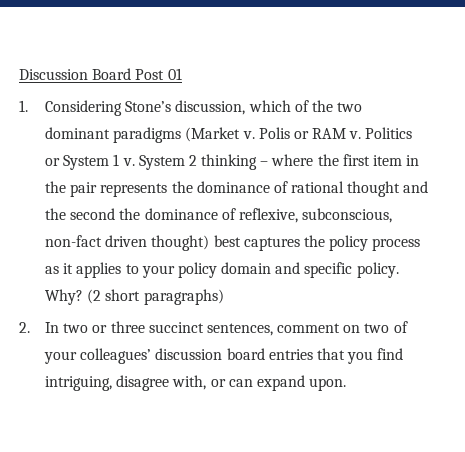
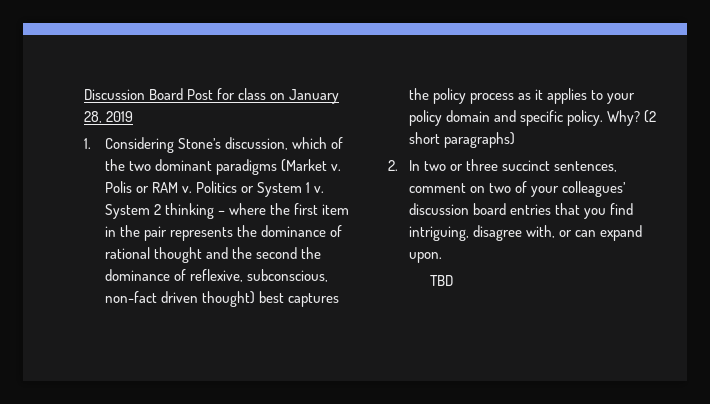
- Discussion Board Post 01
+ Discussion Board Post for class on January 28, 2019
+ TBD

